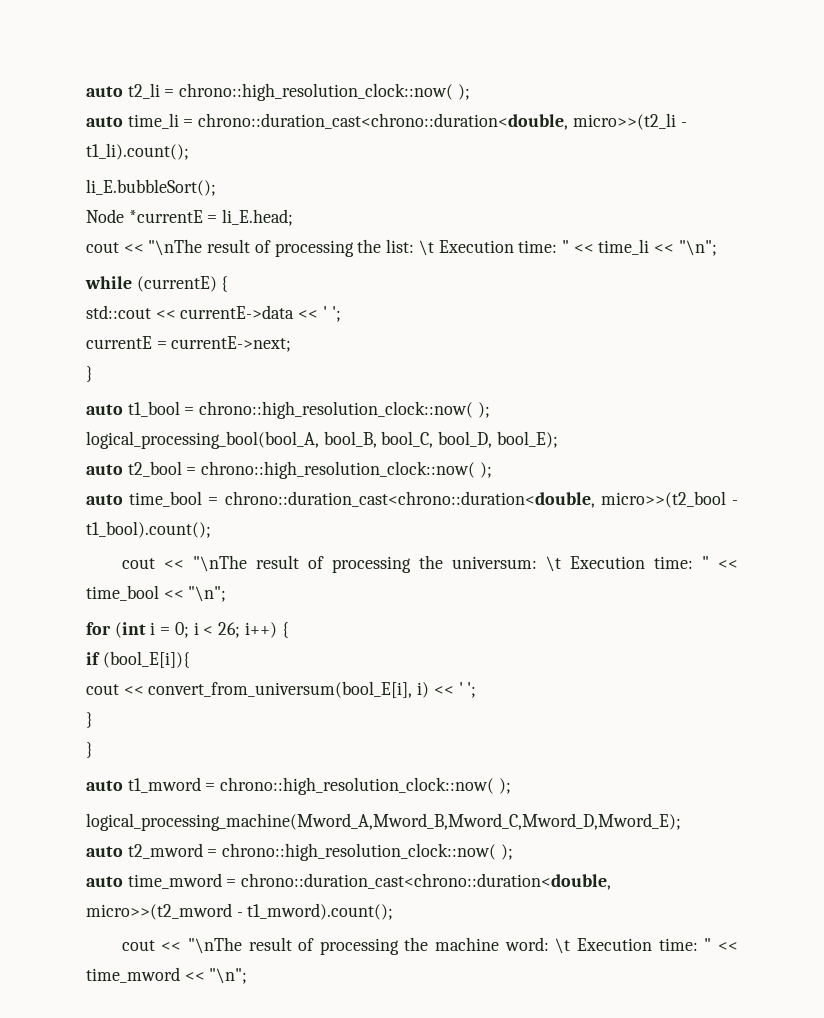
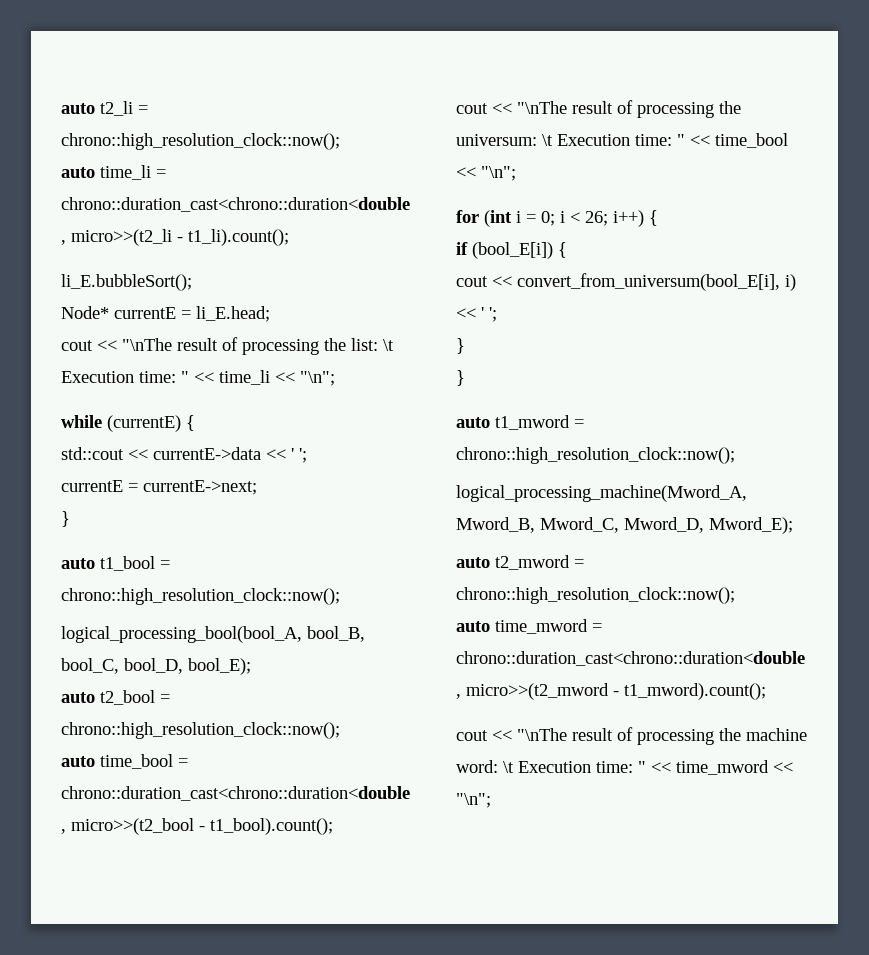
- auto t2_li = chrono::high_resolution_clock::now( );
+ auto t2_li = chrono::high_resolution_clock::now();
- Node *currentE = li_E.head;
+ Node* currentE = li_E.head;
- auto t1_bool = chrono::high_resolution_clock::now( );
+ auto t1_bool = chrono::high_resolution_clock::now();
- auto t2_bool = chrono::high_resolution_clock::now( );
+ auto t2_bool = chrono::high_resolution_clock::now();
- if (bool_E[i]){
+ if (bool_E[i]) {
- auto t1_mword = chrono::high_resolution_clock::now( );
- logical_processing_machine(Mword_A,Mword_B,Mword_C,Mword_D,Mword_E);
+ auto t1_mword = chrono::high_resolution_clock::now();
+ logical_processing_machine(Mword_A, Mword_B, Mword_C, Mword_D, Mword_E);
- auto t2_mword = chrono::high_resolution_clock::now( );
+ auto t2_mword = chrono::high_resolution_clock::now();

